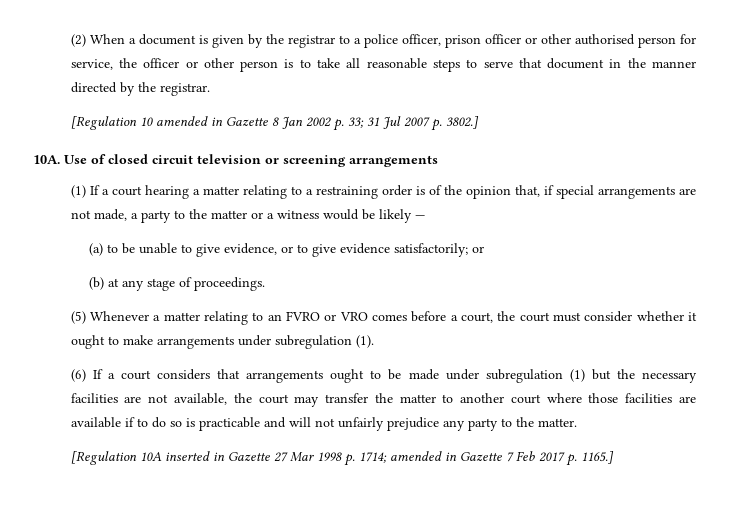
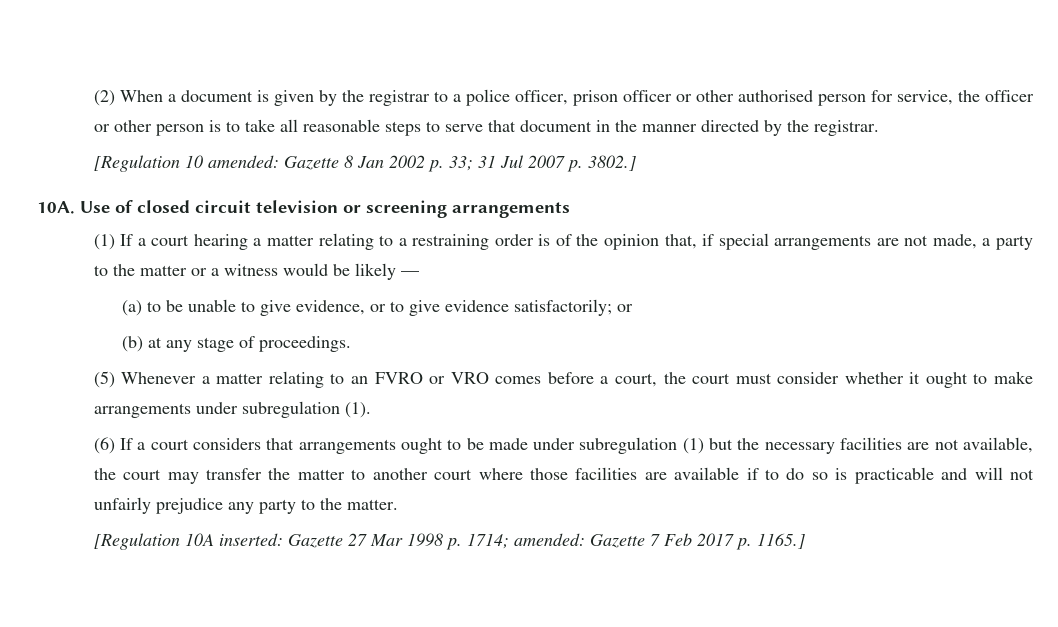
- [Regulation 10 amended in Gazette 8 Jan 2002 p. 33; 31 Jul 2007 p. 3802.]
+ [Regulation 10 amended: Gazette 8 Jan 2002 p. 33; 31 Jul 2007 p. 3802.]
- [Regulation 10A inserted in Gazette 27 Mar 1998 p. 1714; amended in Gazette 7 Feb 2017 p. 1165.]
+ [Regulation 10A inserted: Gazette 27 Mar 1998 p. 1714; amended: Gazette 7 Feb 2017 p. 1165.]

